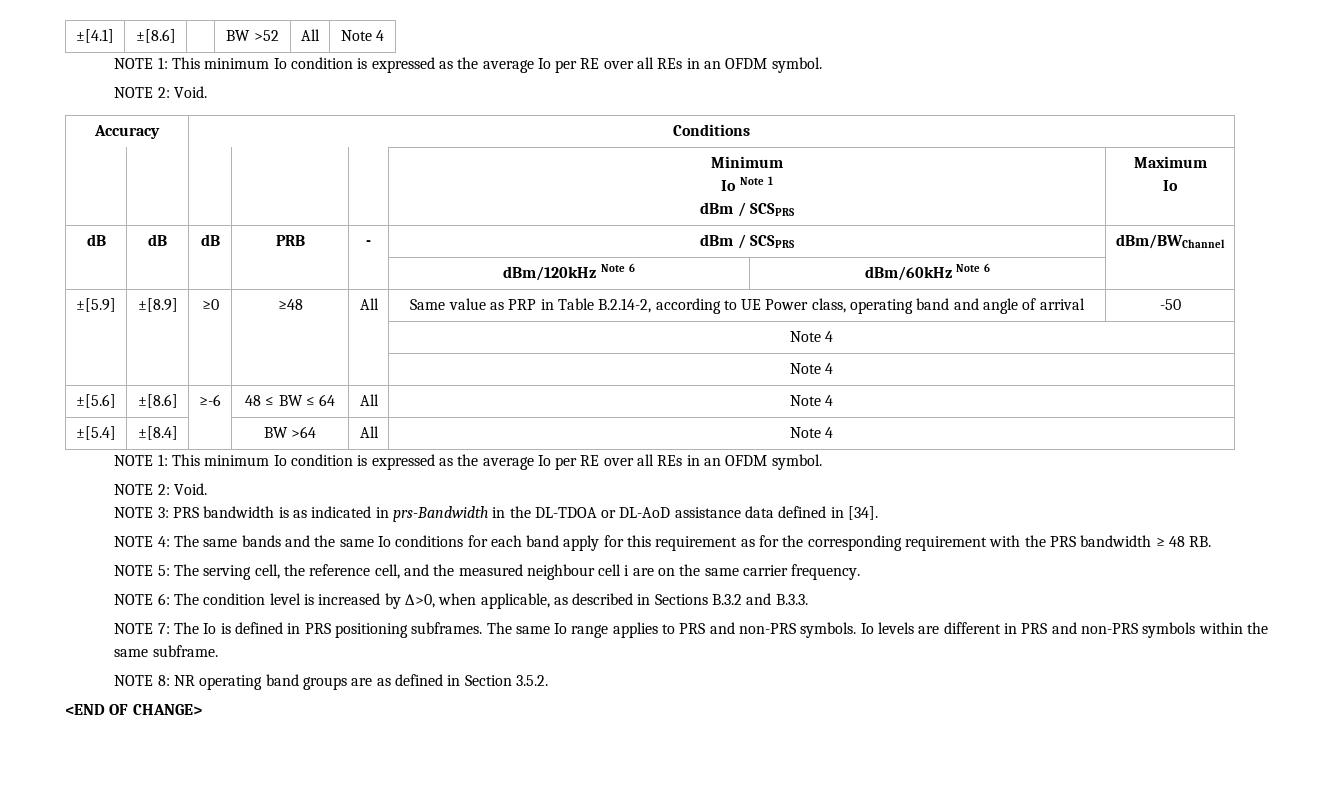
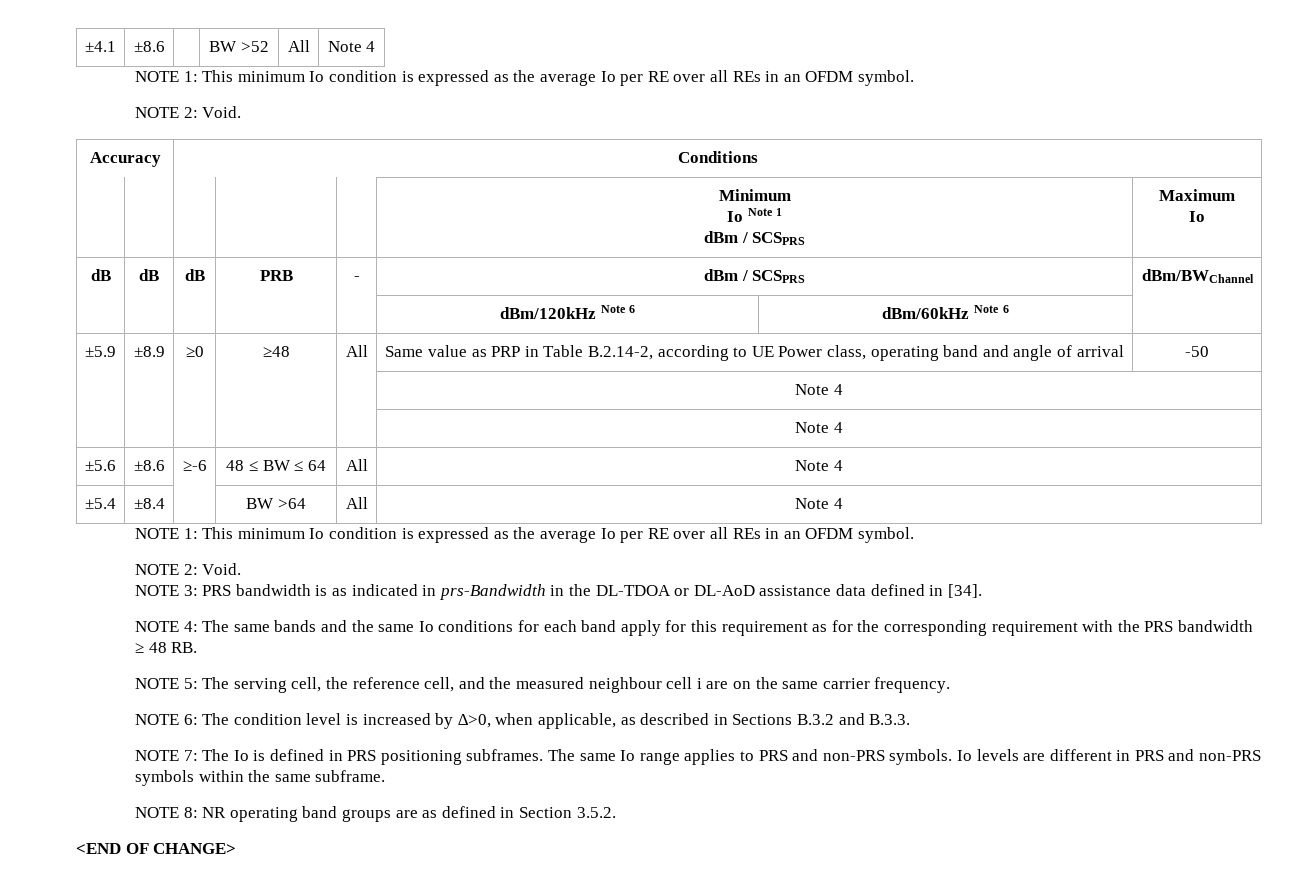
- ±[4.1] | ±[8.6] | | BW >52 | All | Note 4
+ ±4.1 | ±8.6 | | BW >52 | All | Note 4
- ±[5.9] | ±[8.9] | ≥0 | ≥48 | All | Same value as PRP in Table B.2.14-2, according to UE Power class, operating band and angle of arrival | -50
+ ±5.9 | ±8.9 | ≥0 | ≥48 | All | Same value as PRP in Table B.2.14-2, according to UE Power class, operating band and angle of arrival | -50
- ±[5.6] | ±[8.6] | ≥-6 | 48 ≤ BW ≤ 64 | All | Note 4
+ ±5.6 | ±8.6 | ≥-6 | 48 ≤ BW ≤ 64 | All | Note 4
- ±[5.4] | ±[8.4] | | BW >64 | All | Note 4
+ ±5.4 | ±8.4 | | BW >64 | All | Note 4

